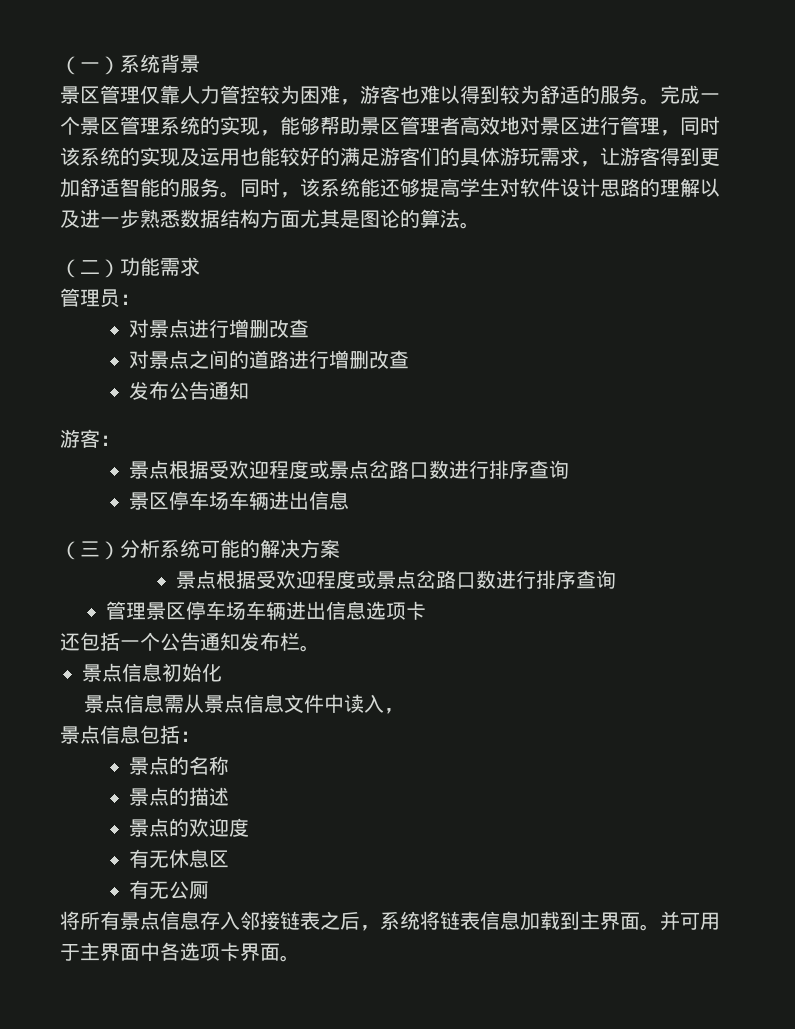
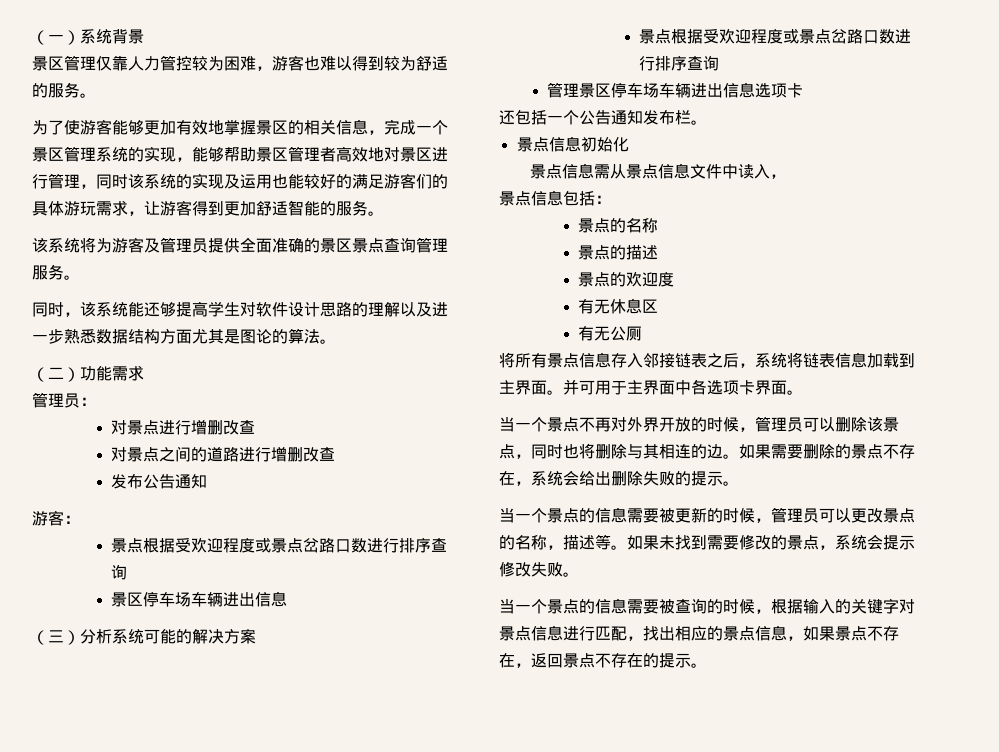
- 景区管理仅靠人力管控较为困难，游客也难以得到较为舒适的服务。完成一个景区管理系统的实现，能够帮助景区管理者高效地对景区进行管理，同时该系统的实现及运用也能较好的满足游客们的具体游玩需求，让游客得到更加舒适智能的服务。同时，该系统能还够提高学生对软件设计思路的理解以及进一步熟悉数据结构方面尤其是图论的算法。
+ 景区管理仅靠人力管控较为困难，游客也难以得到较为舒适的服务。
+ 为了使游客能够更加有效地掌握景区的相关信息，完成一个景区管理系统的实现，能够帮助景区管理者高效地对景区进行管理，同时该系统的实现及运用也能较好的满足游客们的具体游玩需求，让游客得到更加舒适智能的服务。
+ 该系统将为游客及管理员提供全面准确的景区景点查询管理服务。
+ 同时，该系统能还够提高学生对软件设计思路的理解以及进一步熟悉数据结构方面尤其是图论的算法。
+ 当一个景点不再对外界开放的时候，管理员可以删除该景点，同时也将删除与其相连的边。如果需要删除的景点不存在，系统会给出删除失败的提示。
+ 当一个景点的信息需要被更新的时候，管理员可以更改景点的名称，描述等。如果未找到需要修改的景点，系统会提示修改失败。
+ 当一个景点的信息需要被查询的时候，根据输入的关键字对景点信息进行匹配，找出相应的景点信息，如果景点不存在，返回景点不存在的提示。

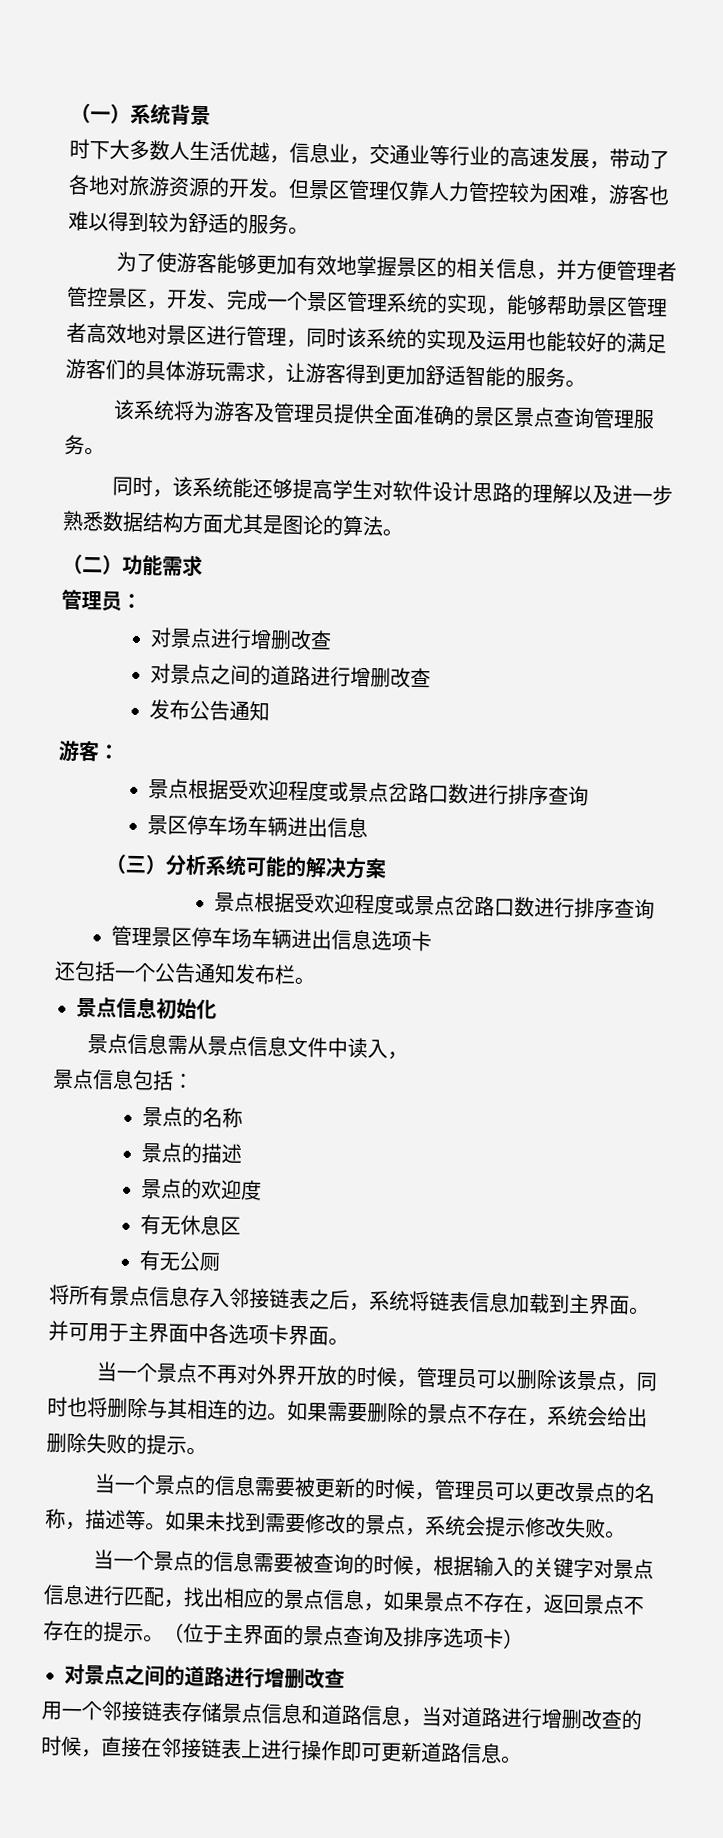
- 景区管理仅靠人力管控较为困难，游客也难以得到较为舒适的服务。
+ 时下大多数人生活优越，信息业，交通业等行业的高速发展，带动了各地对旅游资源的开发。但景区管理仅靠人力管控较为困难，游客也难以得到较为舒适的服务。
- 为了使游客能够更加有效地掌握景区的相关信息，完成一个景区管理系统的实现，能够帮助景区管理者高效地对景区进行管理，同时该系统的实现及运用也能较好的满足游客们的具体游玩需求，让游客得到更加舒适智能的服务。
+ 为了使游客能够更加有效地掌握景区的相关信息，并方便管理者管控景区，开发、完成一个景区管理系统的实现，能够帮助景区管理者高效地对景区进行管理，同时该系统的实现及运用也能较好的满足游客们的具体游玩需求，让游客得到更加舒适智能的服务。
+ （位于主界面的景点查询及排序选项卡）
+ 对景点之间的道路进行增删改查
+ 用一个邻接链表存储景点信息和道路信息，当对道路进行增删改查的时候，直接在邻接链表上进行操作即可更新道路信息。

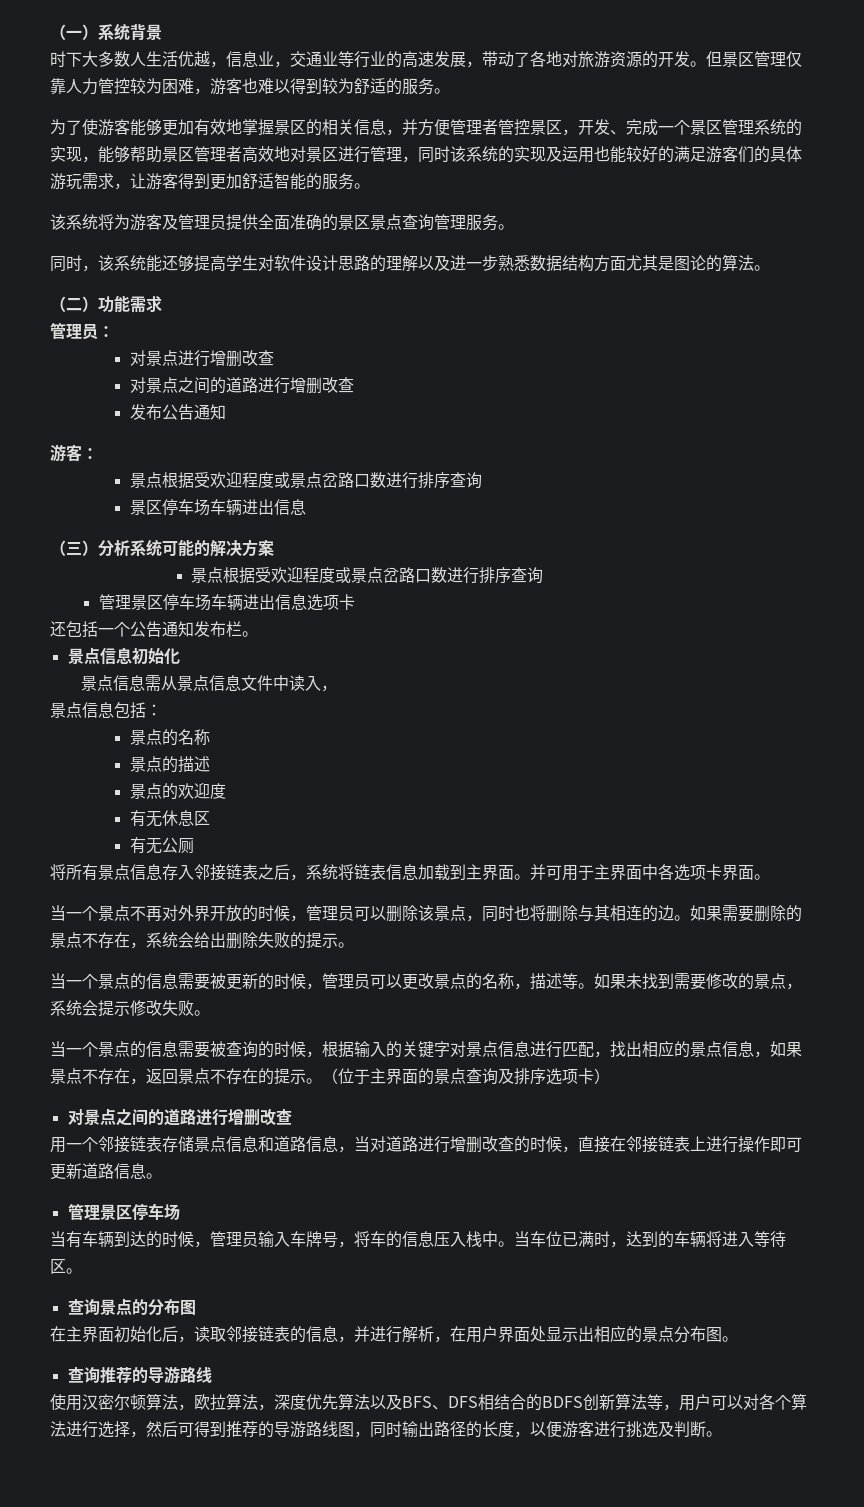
  用一个邻接链表存储景点信息和道路信息，当对道路进行增删改查的时候，直接在邻接链表上进行操作即可更新道路信息。
+ 管理景区停车场
+ 当有车辆到达的时候，管理员输入车牌号，将车的信息压入栈中。当车位已满时，达到的车辆将进入等待区。
+ 查询景点的分布图
+ 在主界面初始化后，读取邻接链表的信息，并进行解析，在用户界面处显示出相应的景点分布图。
+ 查询推荐的导游路线
+ 使用汉密尔顿算法，欧拉算法，深度优先算法以及BFS、DFS相结合的BDFS创新算法等，用户可以对各个算法进行选择，然后可得到推荐的导游路线图，同时输出路径的长度，以便游客进行挑选及判断。

